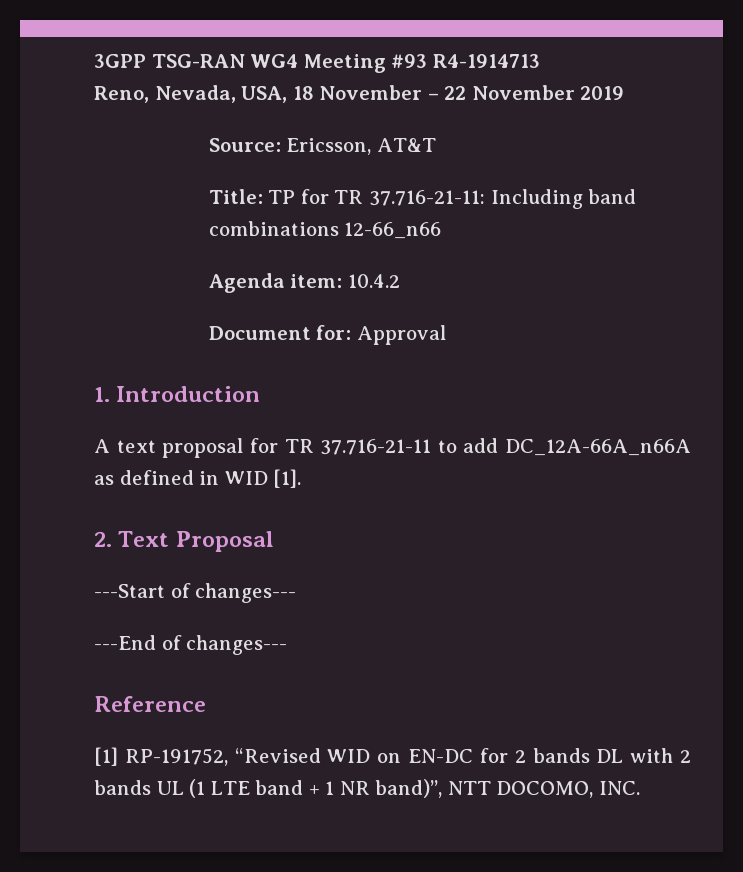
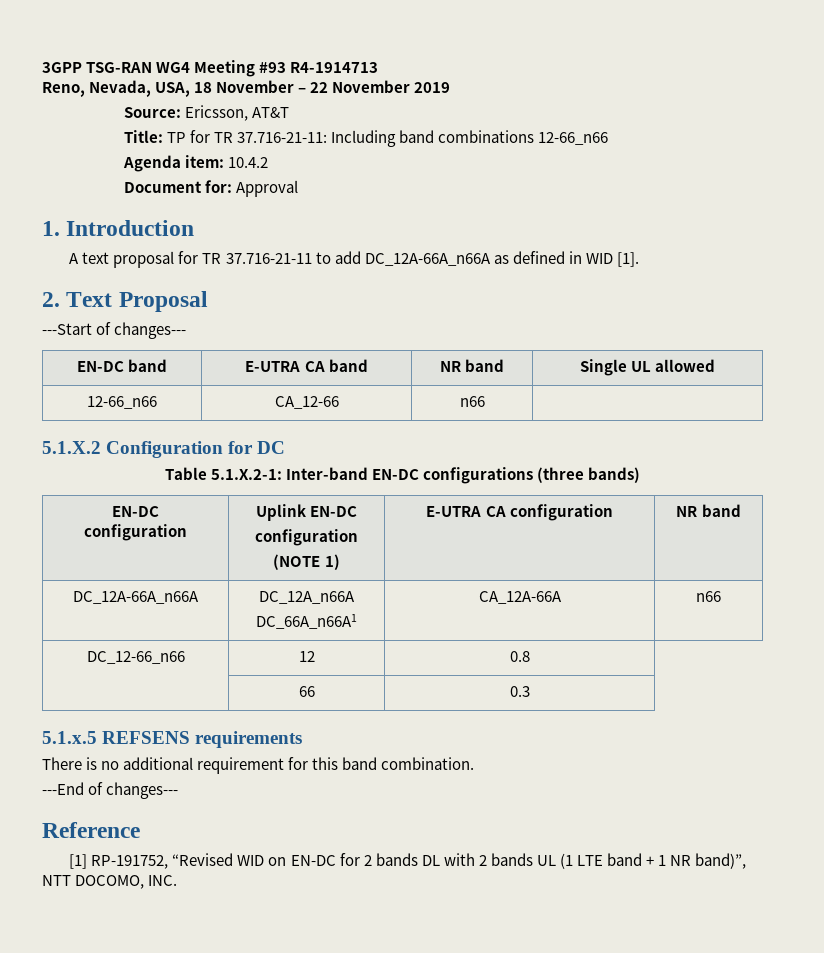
+ EN-DC band | E-UTRA CA band | NR band | Single UL allowed
+ 12-66_n66 | CA_12-66 | n66 |
+ 5.1.X.2 Configuration for DC
+ Table 5.1.X.2-1: Inter-band EN-DC configurations (three bands)
+ EN-DC
+ configuration | Uplink EN-DC
+ configuration
+ (NOTE 1) | E-UTRA CA configuration | NR band
+ DC_12A-66A_n66A | DC_12A_n66A
+ DC_66A_n66A1 | CA_12A-66A | n66
+ DC_12-66_n66 | 12 | 0.8
+ | 66 | 0.3
+ 5.1.x.5 REFSENS requirements
+ There is no additional requirement for this band combination.

